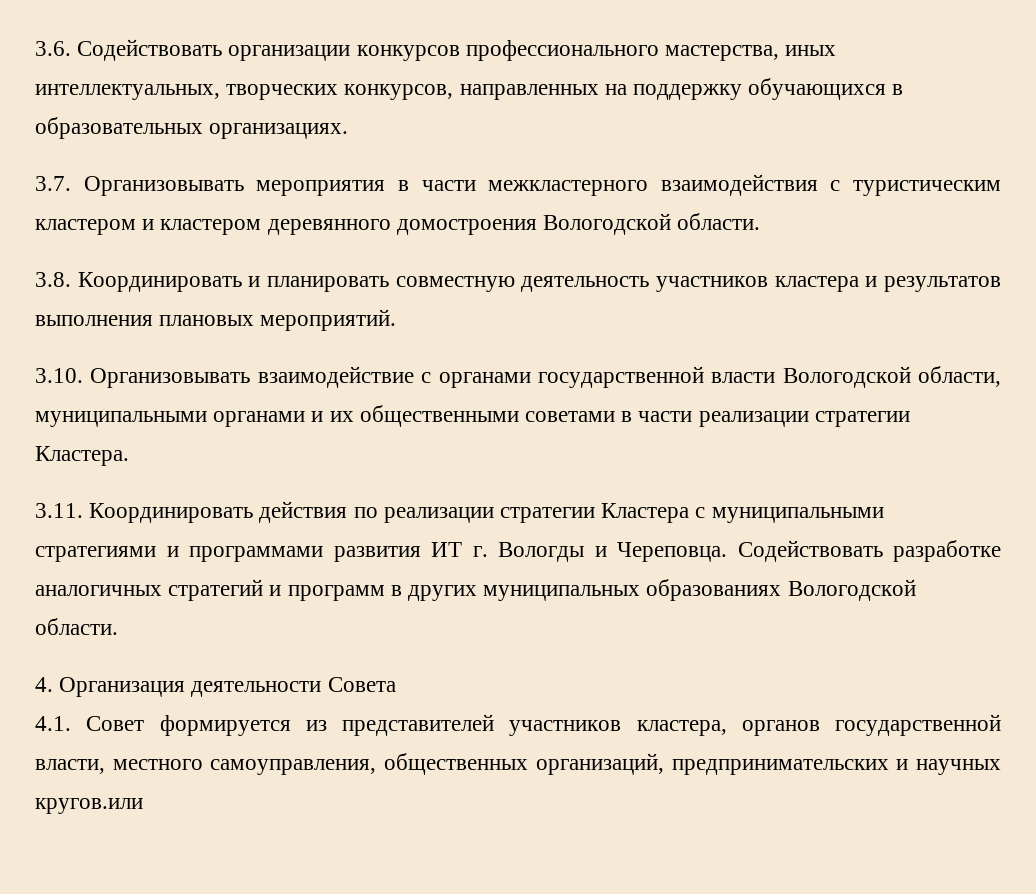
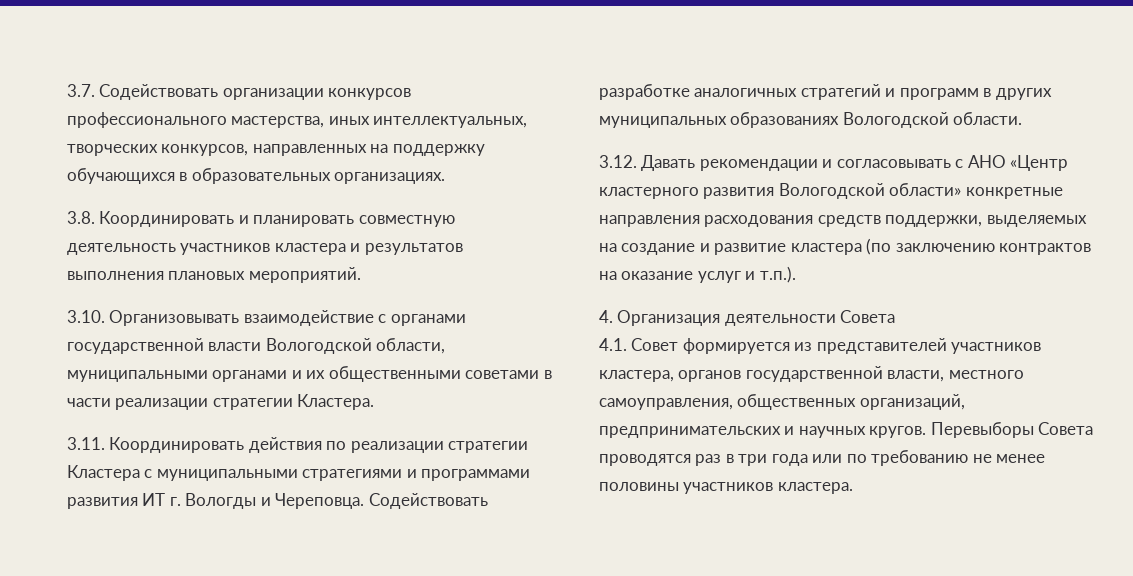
- 3.6. Содействовать организации конкурсов профессионального мастерства, иных интеллектуальных, творческих конкурсов, направленных на поддержку обучающихся в образовательных организациях.
+ 3.7. Содействовать организации конкурсов профессионального мастерства, иных интеллектуальных, творческих конкурсов, направленных на поддержку обучающихся в образовательных организациях.
- 3.7. Организовывать мероприятия в части межкластерного взаимодействия с туристическим кластером и кластером деревянного домостроения Вологодской области.
+ 3.12. Давать рекомендации и согласовывать с АНО «Центр кластерного развития Вологодской области» конкретные направления расходования средств поддержки, выделяемых на создание и развитие кластера (по заключению контрактов на оказание услуг и т.п.).
- 4.1. Совет формируется из представителей участников кластера, органов государственной власти, местного самоуправления, общественных организаций, предпринимательских и научных кругов.или
+ 4.1. Совет формируется из представителей участников кластера, органов государственной власти, местного самоуправления, общественных организаций, предпринимательских и научных кругов. Перевыборы Совета проводятся раз в три года или по требованию не менее половины участников кластера.

